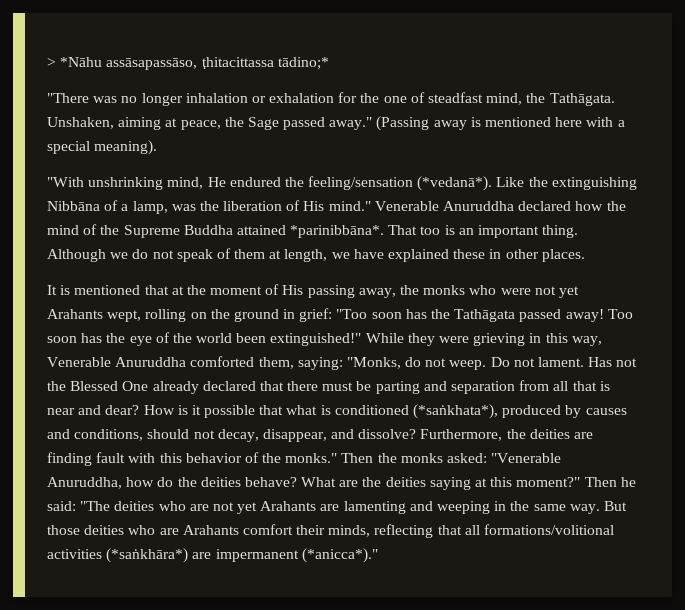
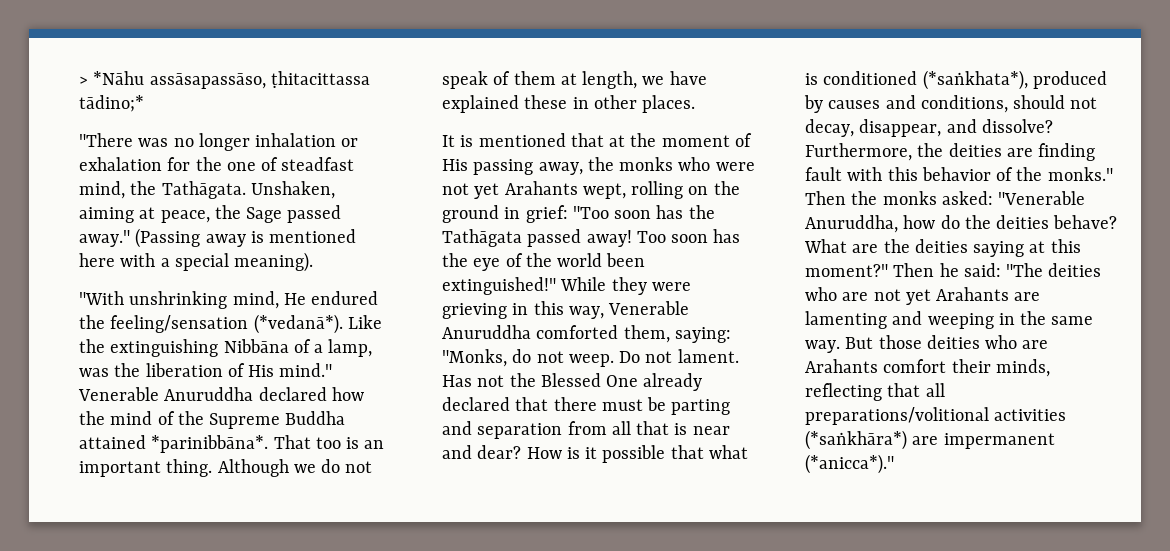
- But those deities who are Arahants comfort their minds, reflecting that all formations/volitional activities (*saṅkhāra*) are impermanent (*anicca*)."
+ But those deities who are Arahants comfort their minds, reflecting that all preparations/volitional activities (*saṅkhāra*) are impermanent (*anicca*)."

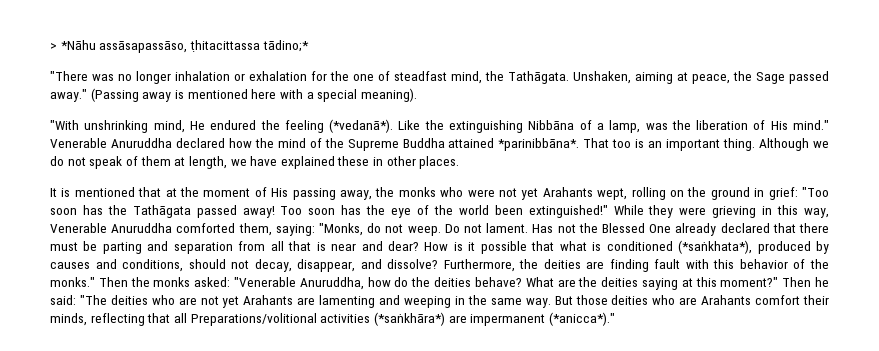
- "With unshrinking mind, He endured the feeling/sensation (*vedanā*).
+ "With unshrinking mind, He endured the feeling (*vedanā*).
- But those deities who are Arahants comfort their minds, reflecting that all preparations/volitional activities (*saṅkhāra*) are impermanent (*anicca*)."
+ But those deities who are Arahants comfort their minds, reflecting that all Preparations/volitional activities (*saṅkhāra*) are impermanent (*anicca*)."

